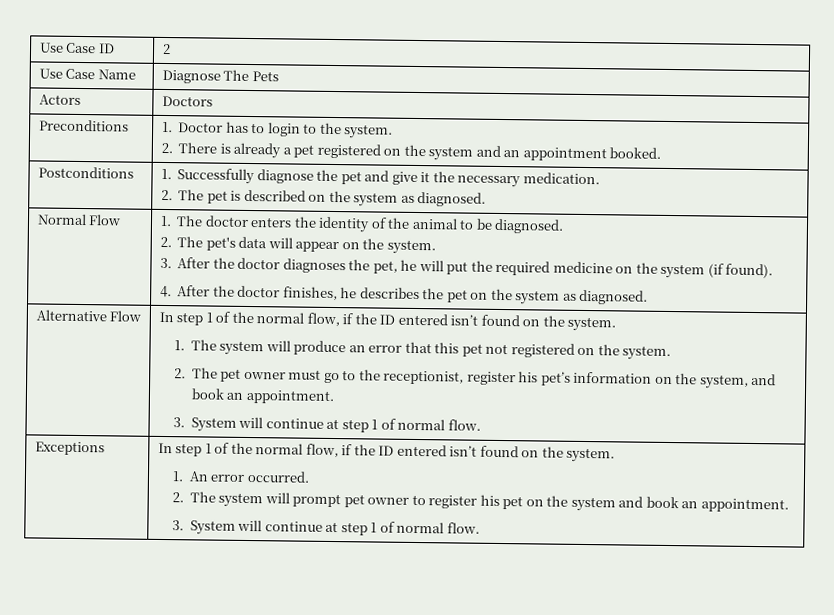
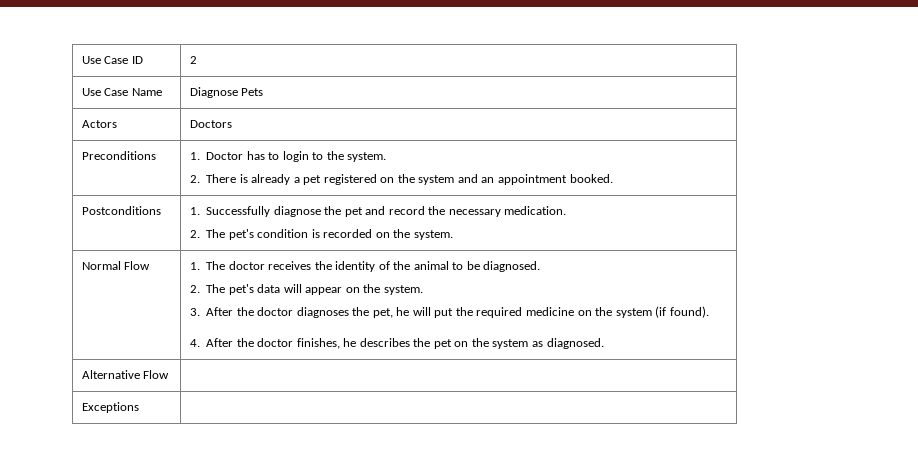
- Use Case Name | Diagnose The Pets
+ Use Case Name | Diagnose Pets
- Postconditions | 1. Successfully diagnose the pet and give it the necessary medication.
- 2. The pet is described on the system as diagnosed.
+ Postconditions | 1. Successfully diagnose the pet and record the necessary medication.
+ 2. The pet's condition is recorded on the system.
- 1. The doctor enters the identity of the animal to be diagnosed.
+ 1. The doctor receives the identity of the animal to be diagnosed.
- Alternative Flow | In step 1 of the normal flow, if the ID entered isn’t found on the system.
- 1. The system will produce an error that this pet not registered on the system.
- 2. The pet owner must go to the receptionist, register his pet’s information on the system, and book an appointment.
- 3. System will continue at step 1 of normal flow.
- Exceptions | In step 1 of the normal flow, if the ID entered isn’t found on the system.
- 1. An error occurred.
- 2. The system will prompt pet owner to register his pet on the system and book an appointment.
- 3. System will continue at step 1 of normal flow.
+ Alternative Flow |
+ Exceptions |

